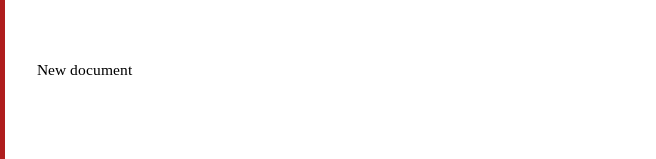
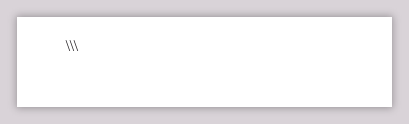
- New document
+ \\\

